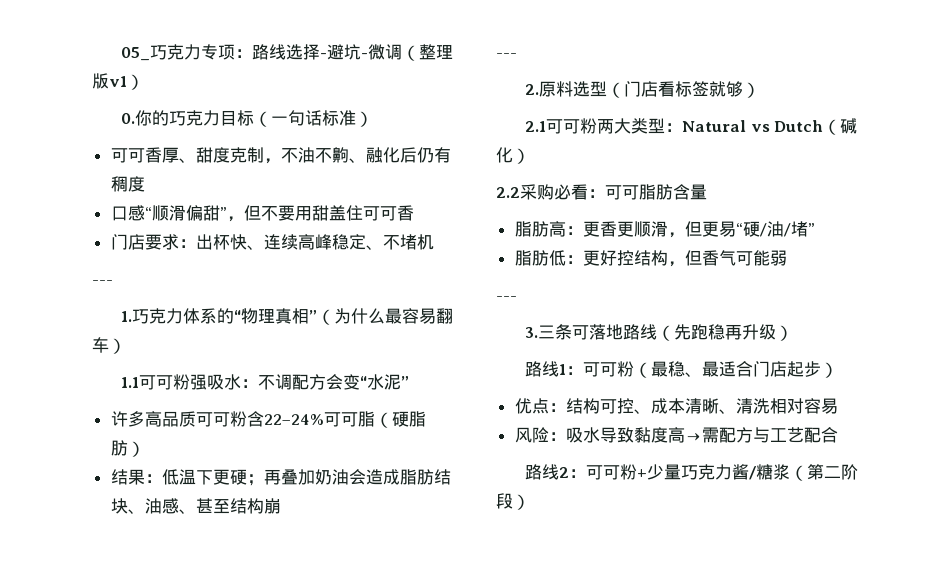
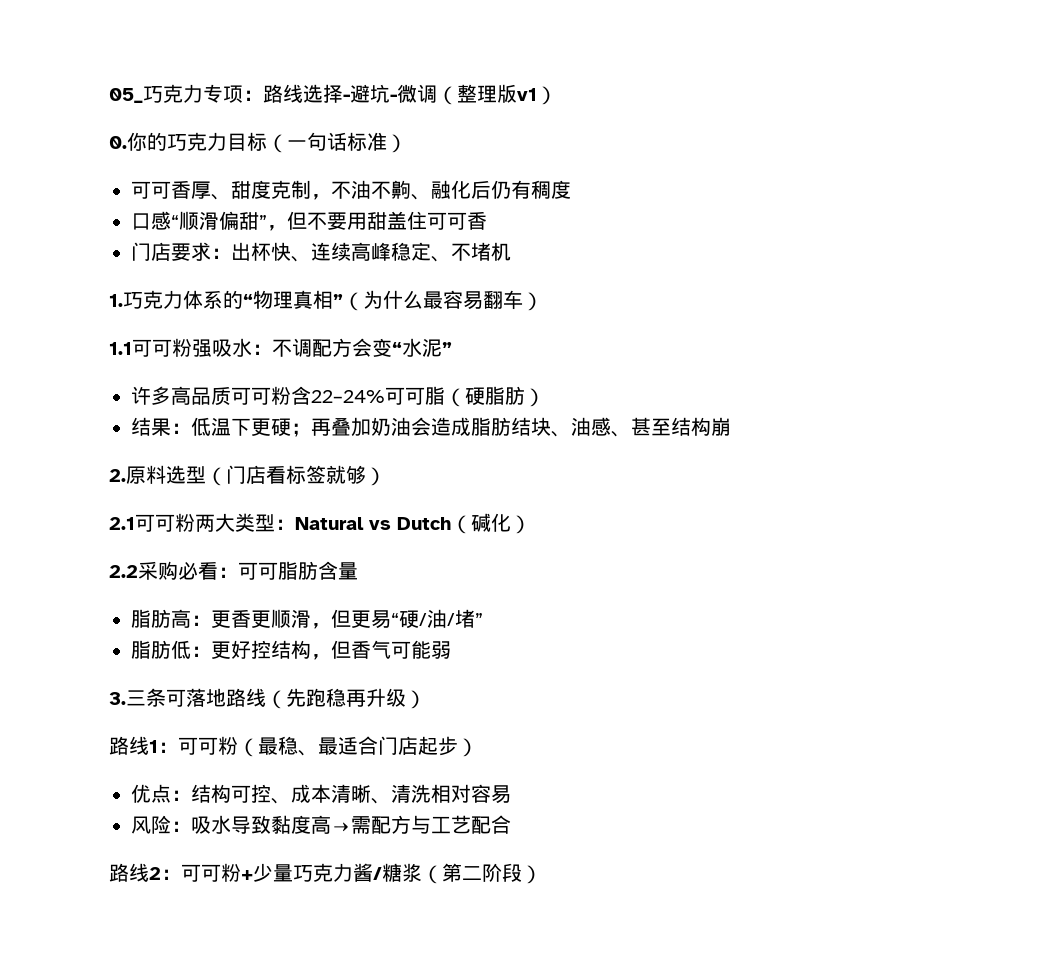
  门店要求：出杯快、连续高峰稳定、不堵机
- ---
  结果：低温下更硬；再叠加奶油会造成脂肪结块、油感、甚至结构崩
- ---
  脂肪低：更好控结构，但香气可能弱
- ---

